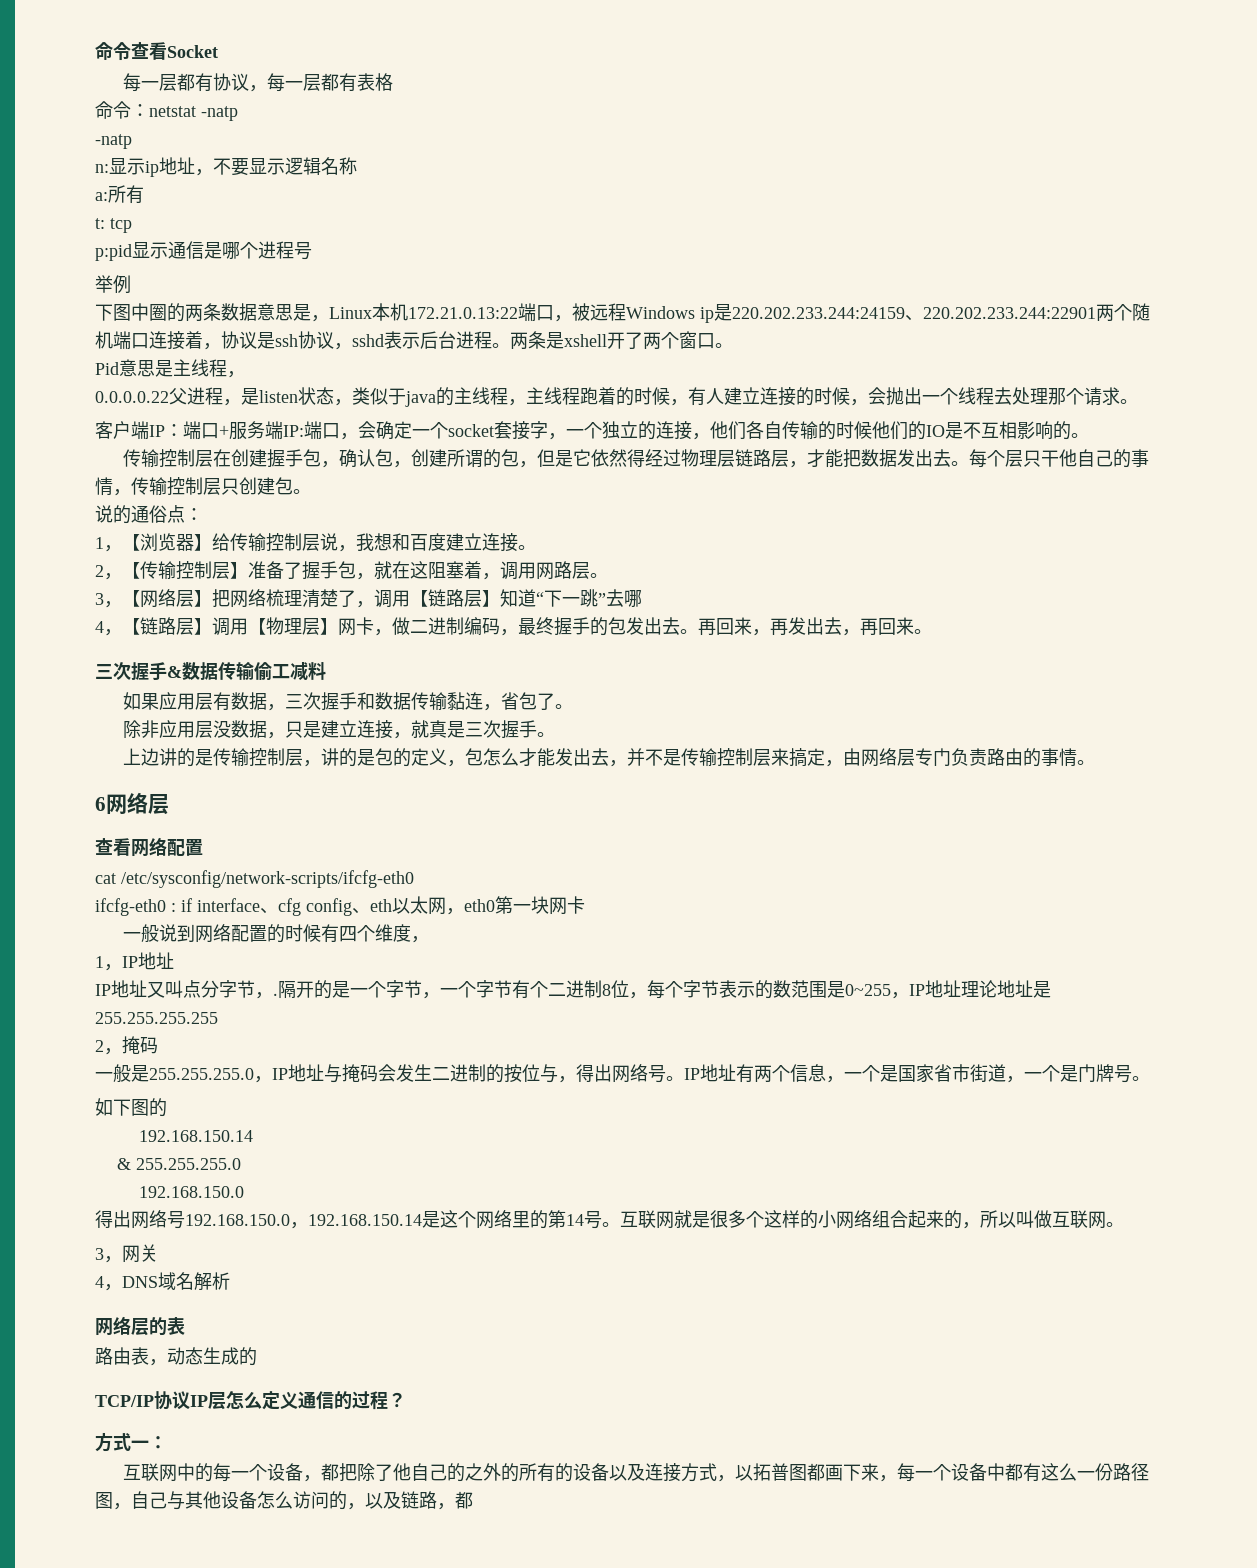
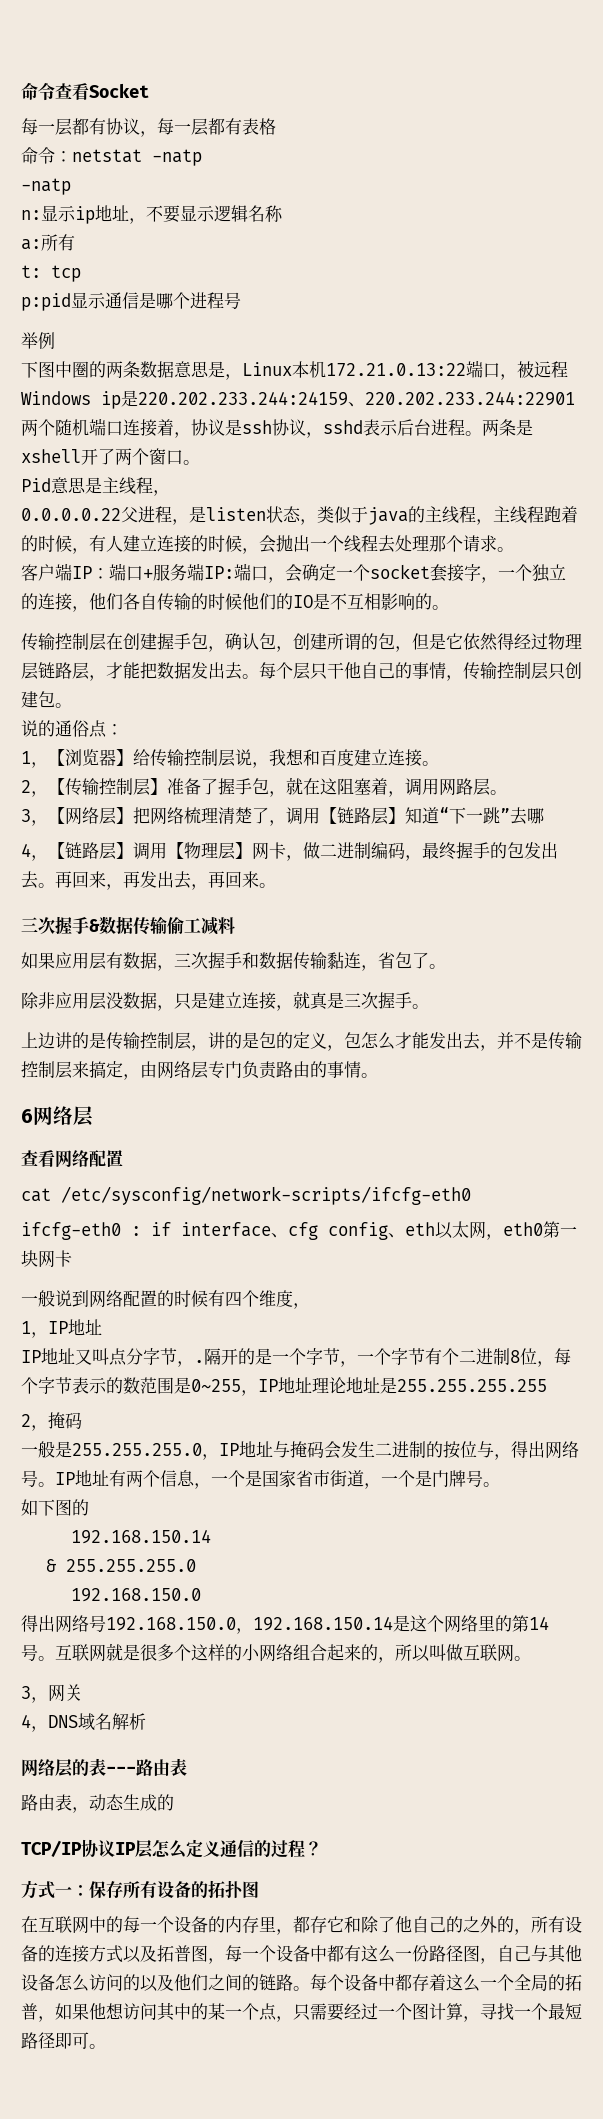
- 网络层的表
+ 网络层的表---路由表
- 方式一：
- 互联网中的每一个设备，都把除了他自己的之外的所有的设备以及连接方式，以拓普图都画下来，每一个设备中都有这么一份路径图，自己与其他设备怎么访问的，以及链路，都
+ 方式一：保存所有设备的拓扑图
+ 在互联网中的每一个设备的内存里，都存它和除了他自己的之外的，所有设备的连接方式以及拓普图，每一个设备中都有这么一份路径图，自己与其他设备怎么访问的以及他们之间的链路。每个设备中都存着这么一个全局的拓普，如果他想访问其中的某一个点，只需要经过一个图计算，寻找一个最短路径即可。

